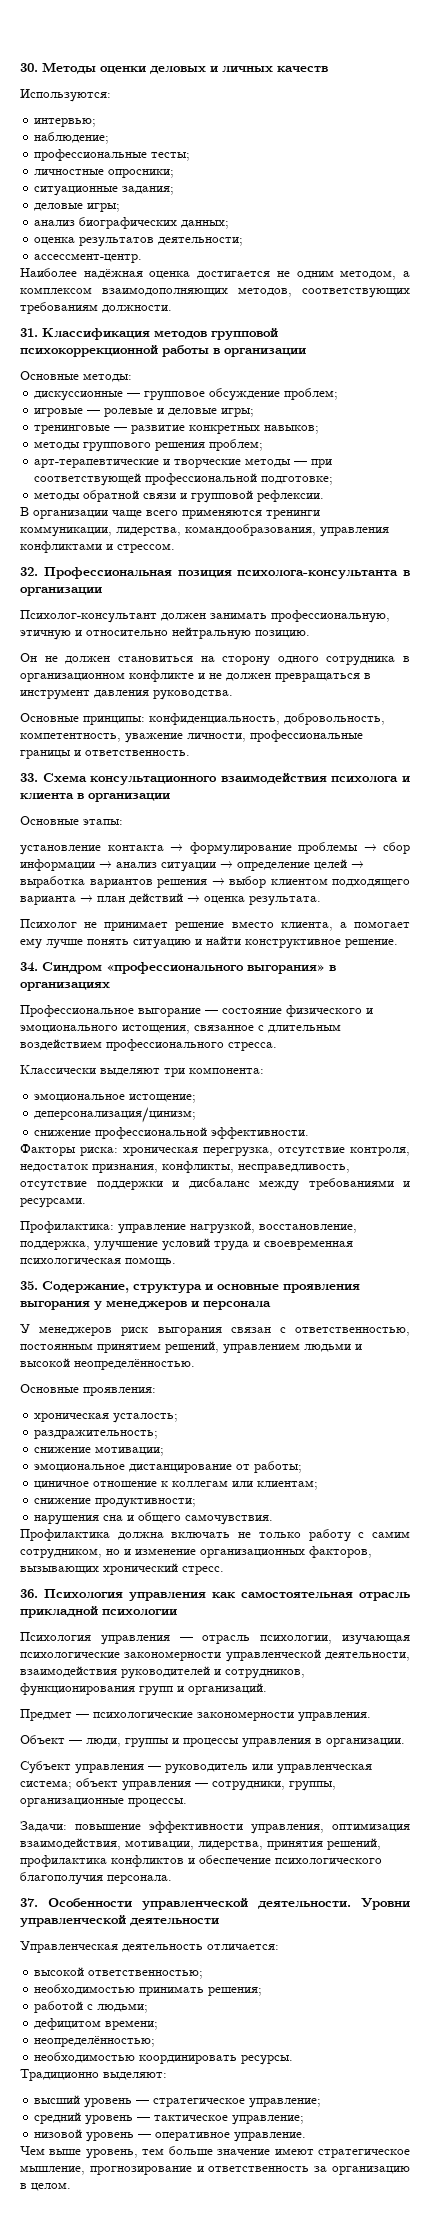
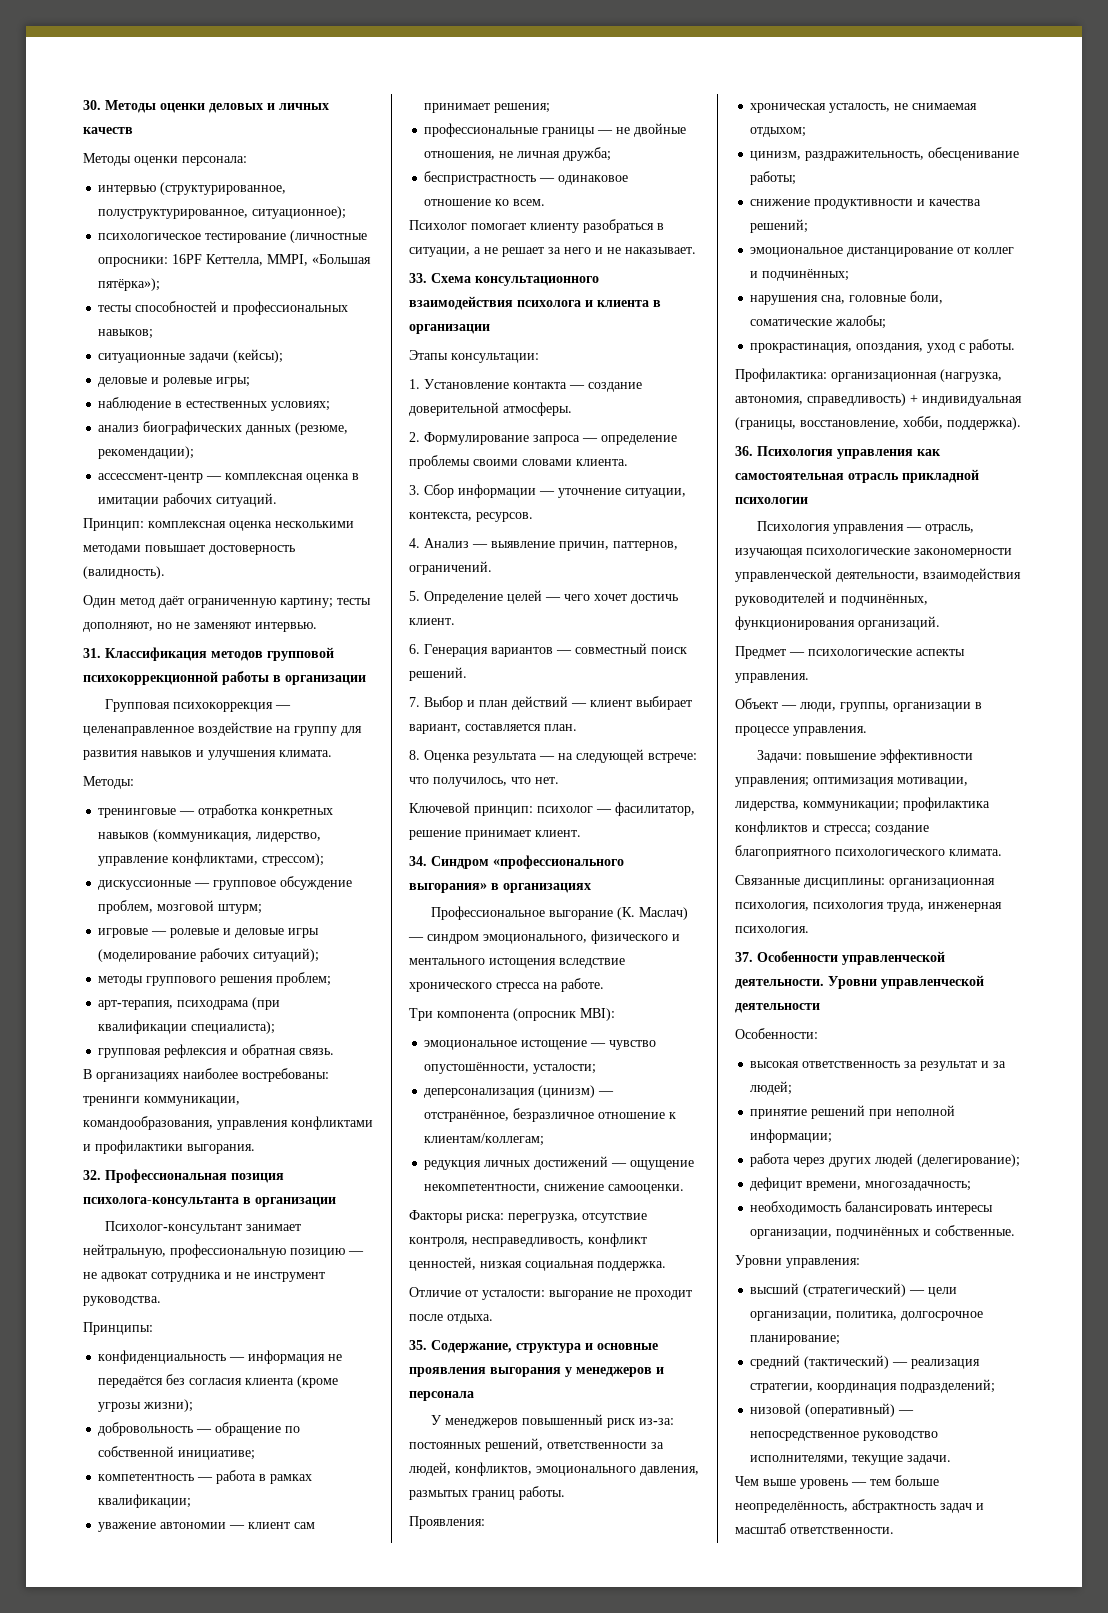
- Используются:
- интервью;
- наблюдение;
- профессиональные тесты;
- личностные опросники;
+ Методы оценки персонала:
+ интервью (структурированное, полуструктурированное, ситуационное);
+ психологическое тестирование (личностные опросники: 16PF Кеттелла, MMPI, «Большая пятёрка»);
+ тесты способностей и профессиональных навыков;
- ситуационные задания;
- деловые игры;
- анализ биографических данных;
- оценка результатов деятельности;
- ассессмент-центр.
- Наиболее надёжная оценка достигается не одним методом, а комплексом взаимодополняющих методов, соответствующих требованиям должности.
+ ситуационные задачи (кейсы);
+ деловые и ролевые игры;
+ наблюдение в естественных условиях;
+ анализ биографических данных (резюме, рекомендации);
+ ассессмент-центр — комплексная оценка в имитации рабочих ситуаций.
+ Принцип: комплексная оценка несколькими методами повышает достоверность (валидность).
+ Один метод даёт ограниченную картину; тесты дополняют, но не заменяют интервью.
- Основные методы:
+ Групповая психокоррекция — целенаправленное воздействие на группу для развития навыков и улучшения климата.
+ Методы:
+ тренинговые — отработка конкретных навыков (коммуникация, лидерство, управление конфликтами, стрессом);
- дискуссионные — групповое обсуждение проблем;
+ дискуссионные — групповое обсуждение проблем, мозговой штурм;
- игровые — ролевые и деловые игры;
- тренинговые — развитие конкретных навыков;
+ игровые — ролевые и деловые игры (моделирование рабочих ситуаций);
  методы группового решения проблем;
- арт-терапевтические и творческие методы — при соответствующей профессиональной подготовке;
- методы обратной связи и групповой рефлексии.
- В организации чаще всего применяются тренинги коммуникации, лидерства, командообразования, управления конфликтами и стрессом.
+ арт-терапия, психодрама (при квалификации специалиста);
+ групповая рефлексия и обратная связь.
+ В организациях наиболее востребованы: тренинги коммуникации, командообразования, управления конфликтами и профилактики выгорания.
- Психолог-консультант должен занимать профессиональную, этичную и относительно нейтральную позицию.
- Он не должен становиться на сторону одного сотрудника в организационном конфликте и не должен превращаться в инструмент давления руководства.
- Основные принципы: конфиденциальность, добровольность, компетентность, уважение личности, профессиональные границы и ответственность.
+ Психолог-консультант занимает нейтральную, профессиональную позицию — не адвокат сотрудника и не инструмент руководства.
+ Принципы:
+ конфиденциальность — информация не передаётся без согласия клиента (кроме угрозы жизни);
+ добровольность — обращение по собственной инициативе;
+ компетентность — работа в рамках квалификации;
+ уважение автономии — клиент сам принимает решения;
+ профессиональные границы — не двойные отношения, не личная дружба;
+ беспристрастность — одинаковое отношение ко всем.
+ Психолог помогает клиенту разобраться в ситуации, а не решает за него и не наказывает.
- Основные этапы:
- установление контакта → формулирование проблемы → сбор информации → анализ ситуации → определение целей → выработка вариантов решения → выбор клиентом подходящего варианта → план действий → оценка результата.
- Психолог не принимает решение вместо клиента, а помогает ему лучше понять ситуацию и найти конструктивное решение.
+ Этапы консультации:
+ 1. Установление контакта — создание доверительной атмосферы.
+ 2. Формулирование запроса — определение проблемы своими словами клиента.
+ 3. Сбор информации — уточнение ситуации, контекста, ресурсов.
+ 4. Анализ — выявление причин, паттернов, ограничений.
+ 5. Определение целей — чего хочет достичь клиент.
+ 6. Генерация вариантов — совместный поиск решений.
+ 7. Выбор и план действий — клиент выбирает вариант, составляется план.
+ 8. Оценка результата — на следующей встрече: что получилось, что нет.
+ Ключевой принцип: психолог — фасилитатор, решение принимает клиент.
- Профессиональное выгорание — состояние физического и эмоционального истощения, связанное с длительным воздействием профессионального стресса.
- Классически выделяют три компонента:
- эмоциональное истощение;
- деперсонализация/цинизм;
- снижение профессиональной эффективности.
+ Профессиональное выгорание (К. Маслач) — синдром эмоционального, физического и ментального истощения вследствие хронического стресса на работе.
+ Три компонента (опросник MBI):
+ эмоциональное истощение — чувство опустошённости, усталости;
+ деперсонализация (цинизм) — отстранённое, безразличное отношение к клиентам/коллегам;
+ редукция личных достижений — ощущение некомпетентности, снижение самооценки.
- Факторы риска: хроническая перегрузка, отсутствие контроля, недостаток признания, конфликты, несправедливость, отсутствие поддержки и дисбаланс между требованиями и ресурсами.
- Профилактика: управление нагрузкой, восстановление, поддержка, улучшение условий труда и своевременная психологическая помощь.
+ Факторы риска: перегрузка, отсутствие контроля, несправедливость, конфликт ценностей, низкая социальная поддержка.
+ Отличие от усталости: выгорание не проходит после отдыха.
- У менеджеров риск выгорания связан с ответственностью, постоянным принятием решений, управлением людьми и высокой неопределённостью.
- Основные проявления:
- хроническая усталость;
- раздражительность;
- снижение мотивации;
- эмоциональное дистанцирование от работы;
- циничное отношение к коллегам или клиентам;
- снижение продуктивности;
- нарушения сна и общего самочувствия.
- Профилактика должна включать не только работу с самим сотрудником, но и изменение организационных факторов, вызывающих хронический стресс.
+ У менеджеров повышенный риск из-за: постоянных решений, ответственности за людей, конфликтов, эмоционального давления, размытых границ работы.
+ Проявления:
+ хроническая усталость, не снимаемая отдыхом;
+ цинизм, раздражительность, обесценивание работы;
+ снижение продуктивности и качества решений;
+ эмоциональное дистанцирование от коллег и подчинённых;
+ нарушения сна, головные боли, соматические жалобы;
+ прокрастинация, опоздания, уход с работы.
+ Профилактика: организационная (нагрузка, автономия, справедливость) + индивидуальная (границы, восстановление, хобби, поддержка).
- Психология управления — отрасль психологии, изучающая психологические закономерности управленческой деятельности, взаимодействия руководителей и сотрудников, функционирования групп и организаций.
+ Психология управления — отрасль, изучающая психологические закономерности управленческой деятельности, взаимодействия руководителей и подчинённых, функционирования организаций.
- Предмет — психологические закономерности управления.
+ Предмет — психологические аспекты управления.
- Объект — люди, группы и процессы управления в организации.
- Субъект управления — руководитель или управленческая система; объект управления — сотрудники, группы, организационные процессы.
- Задачи: повышение эффективности управления, оптимизация взаимодействия, мотивации, лидерства, принятия решений, профилактика конфликтов и обеспечение психологического благополучия персонала.
+ Объект — люди, группы, организации в процессе управления.
+ Задачи: повышение эффективности управления; оптимизация мотивации, лидерства, коммуникации; профилактика конфликтов и стресса; создание благоприятного психологического климата.
+ Связанные дисциплины: организационная психология, психология труда, инженерная психология.
- Управленческая деятельность отличается:
- высокой ответственностью;
- необходимостью принимать решения;
- работой с людьми;
- дефицитом времени;
- неопределённостью;
- необходимостью координировать ресурсы.
- Традиционно выделяют:
- высший уровень — стратегическое управление;
- средний уровень — тактическое управление;
- низовой уровень — оперативное управление.
- Чем выше уровень, тем больше значение имеют стратегическое мышление, прогнозирование и ответственность за организацию в целом.
+ Особенности:
+ высокая ответственность за результат и за людей;
+ принятие решений при неполной информации;
+ работа через других людей (делегирование);
+ дефицит времени, многозадачность;
+ необходимость балансировать интересы организации, подчинённых и собственные.
+ Уровни управления:
+ высший (стратегический) — цели организации, политика, долгосрочное планирование;
+ средний (тактический) — реализация стратегии, координация подразделений;
+ низовой (оперативный) — непосредственное руководство исполнителями, текущие задачи.
+ Чем выше уровень — тем больше неопределённость, абстрактность задач и масштаб ответственности.

